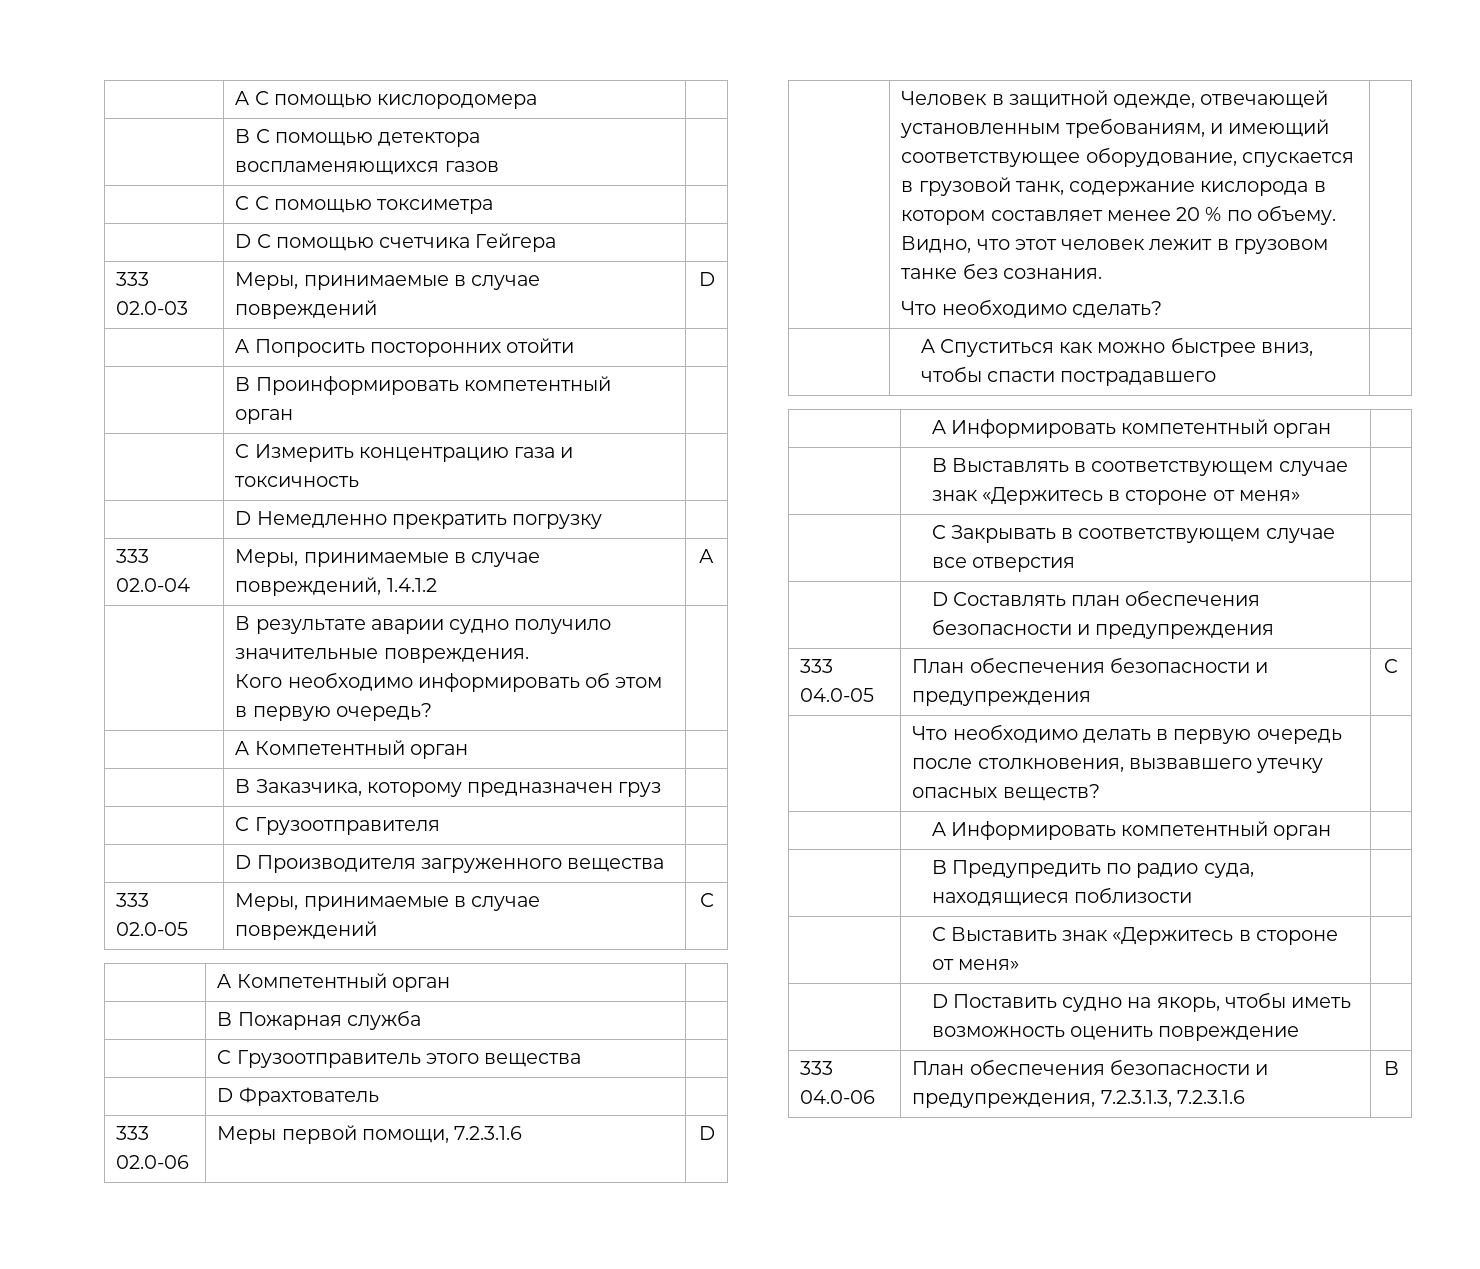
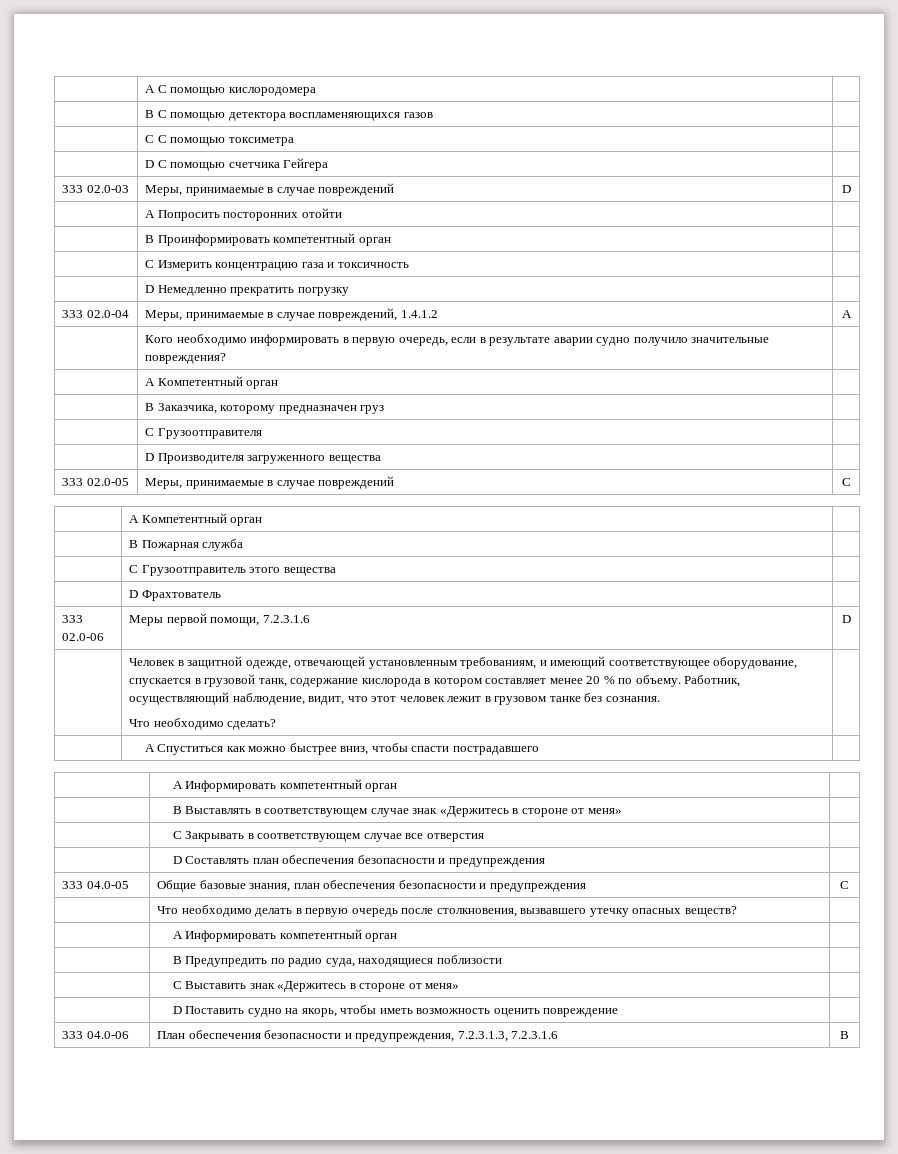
- | В результате аварии судно получило значительные повреждения.
- Кого необходимо информировать об этом в первую очередь? |
+ | Кого необходимо информировать в первую очередь, если в результате аварии судно получило значительные повреждения? |
- Видно, что этот человек лежит в грузовом танке без сознания.
+ Работник, осуществляющий наблюдение, видит, что этот человек лежит в грузовом танке без сознания.
- 333 04.0-05 | План обеспечения безопасности и предупреждения | C
+ 333 04.0-05 | Общие базовые знания, план обеспечения безопасности и предупреждения | C

